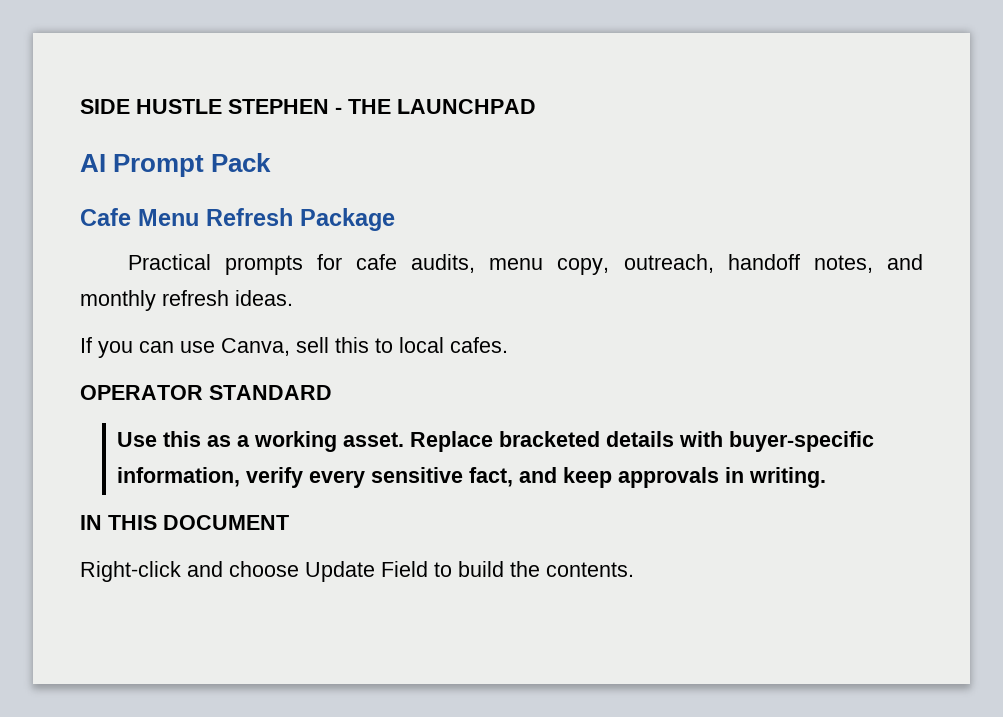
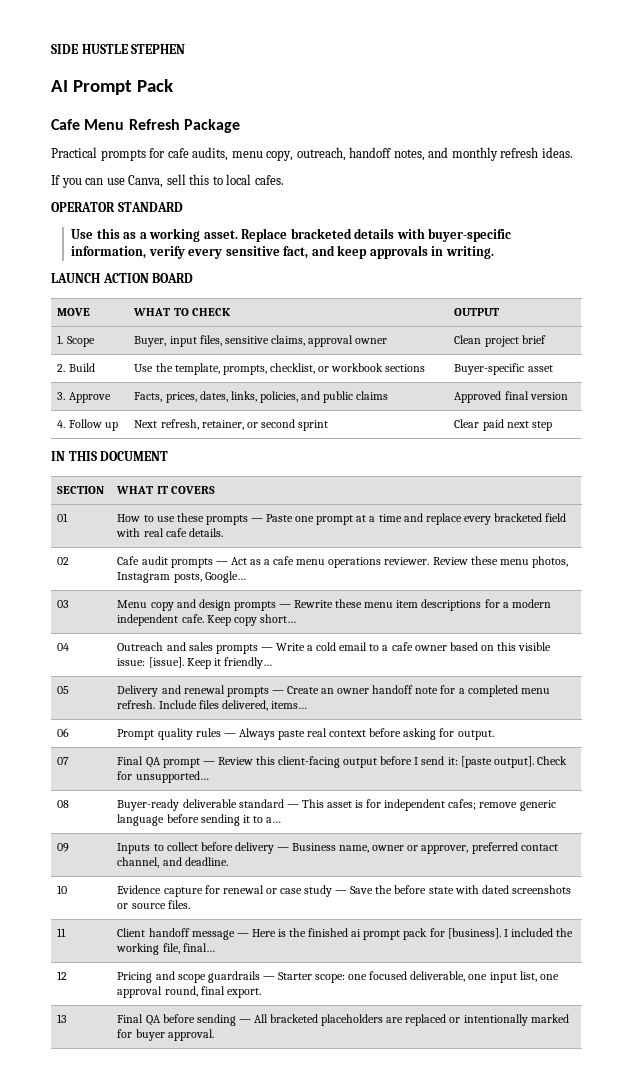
- SIDE HUSTLE STEPHEN - THE LAUNCHPAD
+ SIDE HUSTLE STEPHEN
+ LAUNCH ACTION BOARD
+ MOVE | WHAT TO CHECK | OUTPUT
+ 1. Scope | Buyer, input files, sensitive claims, approval owner | Clean project brief
+ 2. Build | Use the template, prompts, checklist, or workbook sections | Buyer-specific asset
+ 3. Approve | Facts, prices, dates, links, policies, and public claims | Approved final version
+ 4. Follow up | Next refresh, retainer, or second sprint | Clear paid next step
  IN THIS DOCUMENT
- Right-click and choose Update Field to build the contents.
+ SECTION | WHAT IT COVERS
+ 01 | How to use these prompts — Paste one prompt at a time and replace every bracketed field with real cafe details.
+ 02 | Cafe audit prompts — Act as a cafe menu operations reviewer. Review these menu photos, Instagram posts, Google…
+ 03 | Menu copy and design prompts — Rewrite these menu item descriptions for a modern independent cafe. Keep copy short…
+ 04 | Outreach and sales prompts — Write a cold email to a cafe owner based on this visible issue: [issue]. Keep it friendly…
+ 05 | Delivery and renewal prompts — Create an owner handoff note for a completed menu refresh. Include files delivered, items…
+ 06 | Prompt quality rules — Always paste real context before asking for output.
+ 07 | Final QA prompt — Review this client-facing output before I send it: [paste output]. Check for unsupported…
+ 08 | Buyer-ready deliverable standard — This asset is for independent cafes; remove generic language before sending it to a…
+ 09 | Inputs to collect before delivery — Business name, owner or approver, preferred contact channel, and deadline.
+ 10 | Evidence capture for renewal or case study — Save the before state with dated screenshots or source files.
+ 11 | Client handoff message — Here is the finished ai prompt pack for [business]. I included the working file, final…
+ 12 | Pricing and scope guardrails — Starter scope: one focused deliverable, one input list, one approval round, final export.
+ 13 | Final QA before sending — All bracketed placeholders are replaced or intentionally marked for buyer approval.

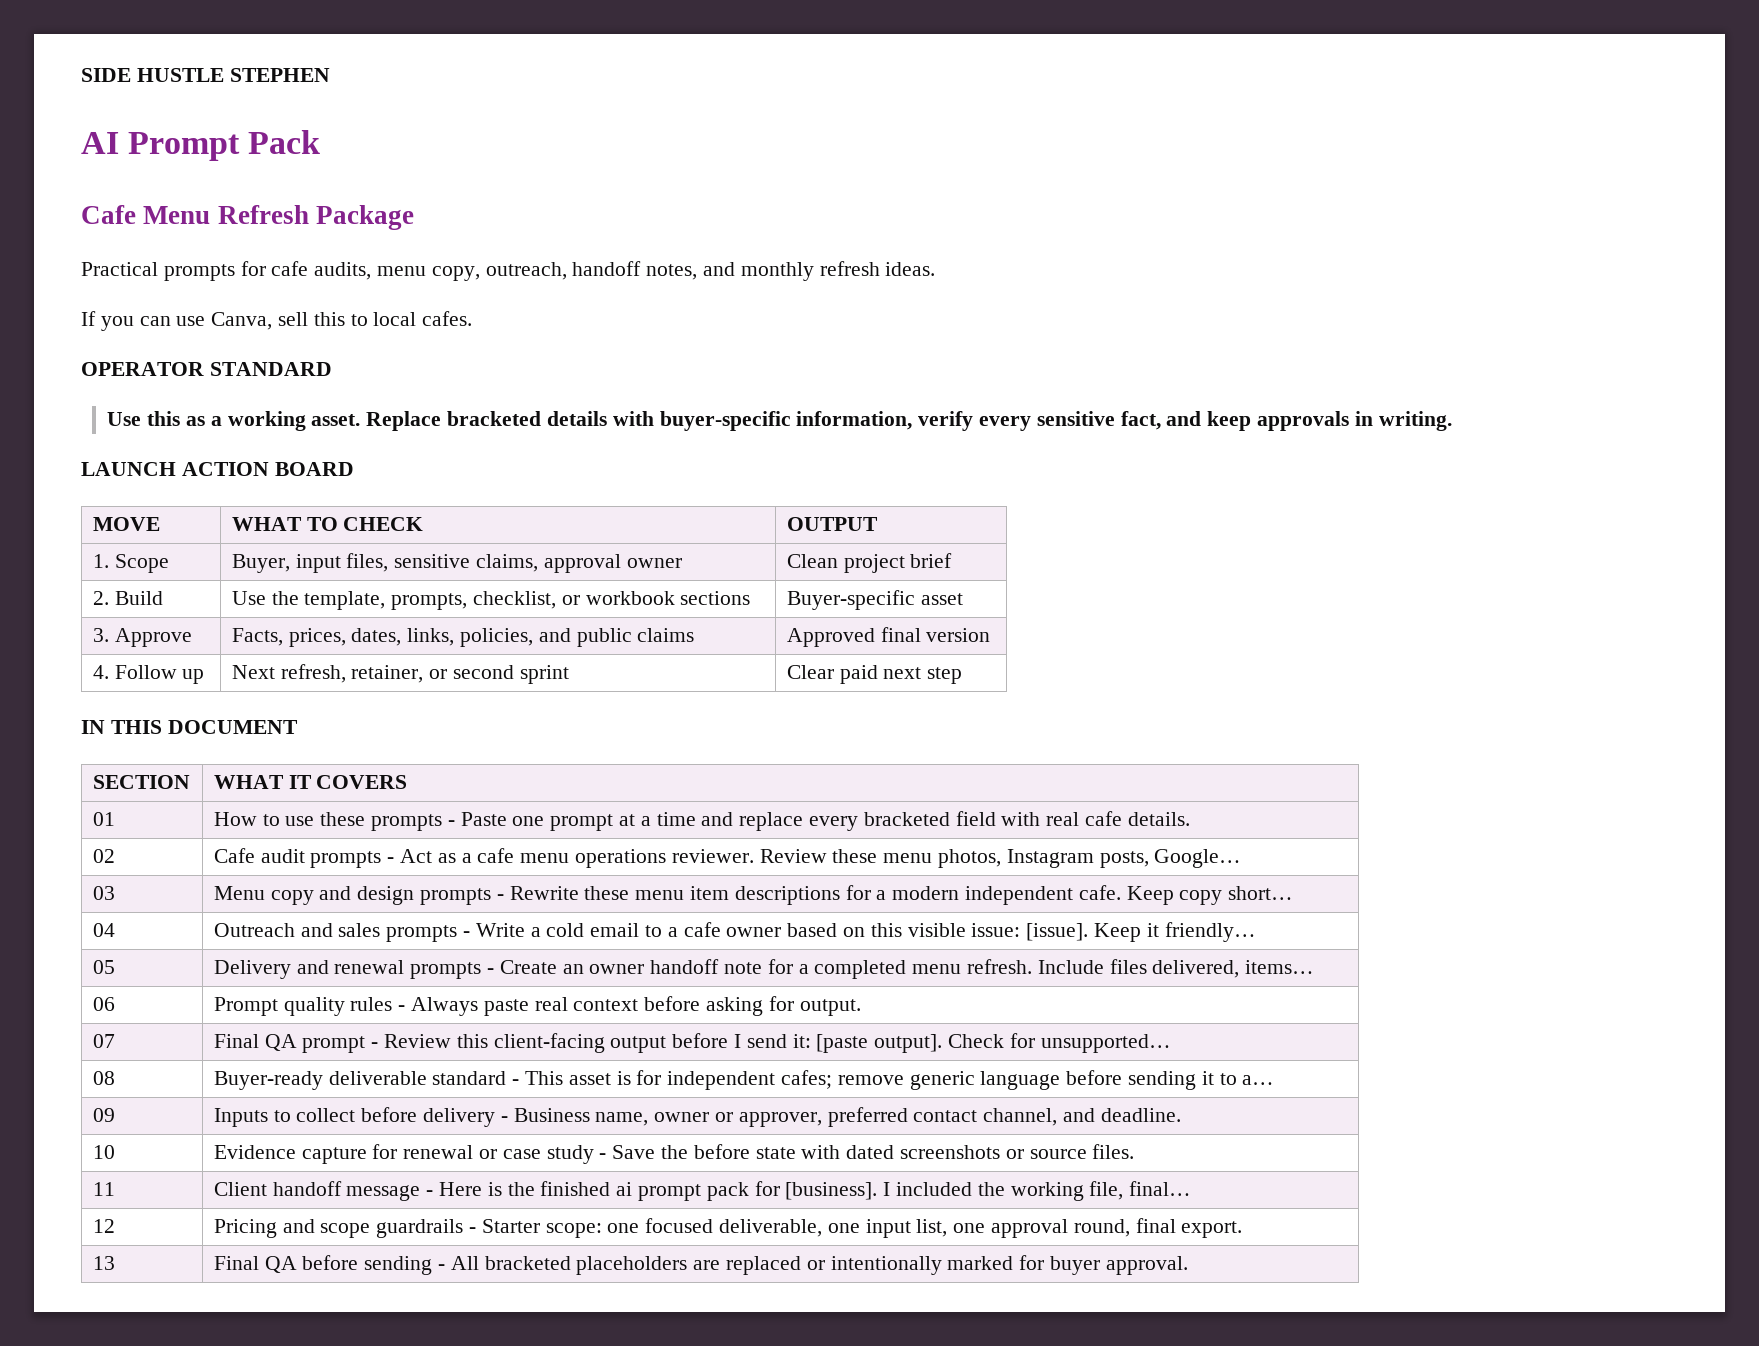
- 01 | How to use these prompts — Paste one prompt at a time and replace every bracketed field with real cafe details.
+ 01 | How to use these prompts - Paste one prompt at a time and replace every bracketed field with real cafe details.
- 02 | Cafe audit prompts — Act as a cafe menu operations reviewer. Review these menu photos, Instagram posts, Google…
+ 02 | Cafe audit prompts - Act as a cafe menu operations reviewer. Review these menu photos, Instagram posts, Google…
- 03 | Menu copy and design prompts — Rewrite these menu item descriptions for a modern independent cafe. Keep copy short…
+ 03 | Menu copy and design prompts - Rewrite these menu item descriptions for a modern independent cafe. Keep copy short…
- 04 | Outreach and sales prompts — Write a cold email to a cafe owner based on this visible issue: [issue]. Keep it friendly…
+ 04 | Outreach and sales prompts - Write a cold email to a cafe owner based on this visible issue: [issue]. Keep it friendly…
- 05 | Delivery and renewal prompts — Create an owner handoff note for a completed menu refresh. Include files delivered, items…
+ 05 | Delivery and renewal prompts - Create an owner handoff note for a completed menu refresh. Include files delivered, items…
- 06 | Prompt quality rules — Always paste real context before asking for output.
+ 06 | Prompt quality rules - Always paste real context before asking for output.
- 07 | Final QA prompt — Review this client-facing output before I send it: [paste output]. Check for unsupported…
+ 07 | Final QA prompt - Review this client-facing output before I send it: [paste output]. Check for unsupported…
- 08 | Buyer-ready deliverable standard — This asset is for independent cafes; remove generic language before sending it to a…
+ 08 | Buyer-ready deliverable standard - This asset is for independent cafes; remove generic language before sending it to a…
- 09 | Inputs to collect before delivery — Business name, owner or approver, preferred contact channel, and deadline.
+ 09 | Inputs to collect before delivery - Business name, owner or approver, preferred contact channel, and deadline.
- 10 | Evidence capture for renewal or case study — Save the before state with dated screenshots or source files.
+ 10 | Evidence capture for renewal or case study - Save the before state with dated screenshots or source files.
- 11 | Client handoff message — Here is the finished ai prompt pack for [business]. I included the working file, final…
+ 11 | Client handoff message - Here is the finished ai prompt pack for [business]. I included the working file, final…
- 12 | Pricing and scope guardrails — Starter scope: one focused deliverable, one input list, one approval round, final export.
+ 12 | Pricing and scope guardrails - Starter scope: one focused deliverable, one input list, one approval round, final export.
- 13 | Final QA before sending — All bracketed placeholders are replaced or intentionally marked for buyer approval.
+ 13 | Final QA before sending - All bracketed placeholders are replaced or intentionally marked for buyer approval.

